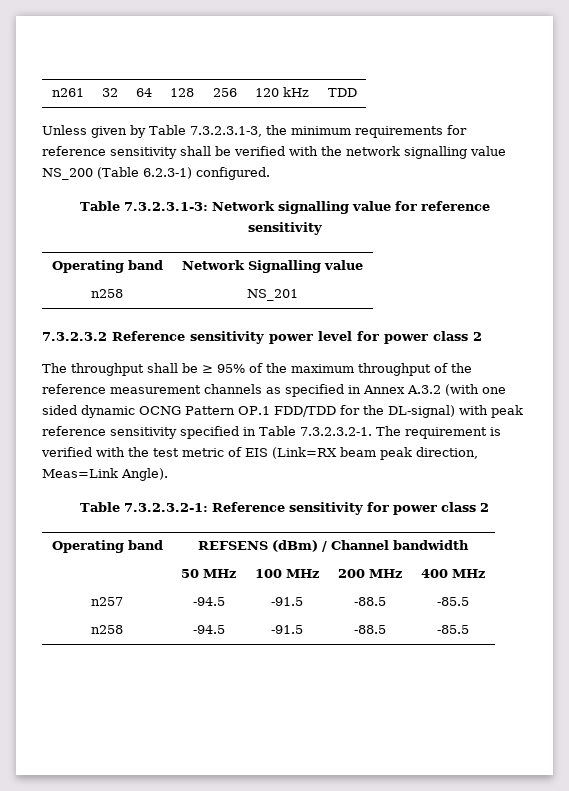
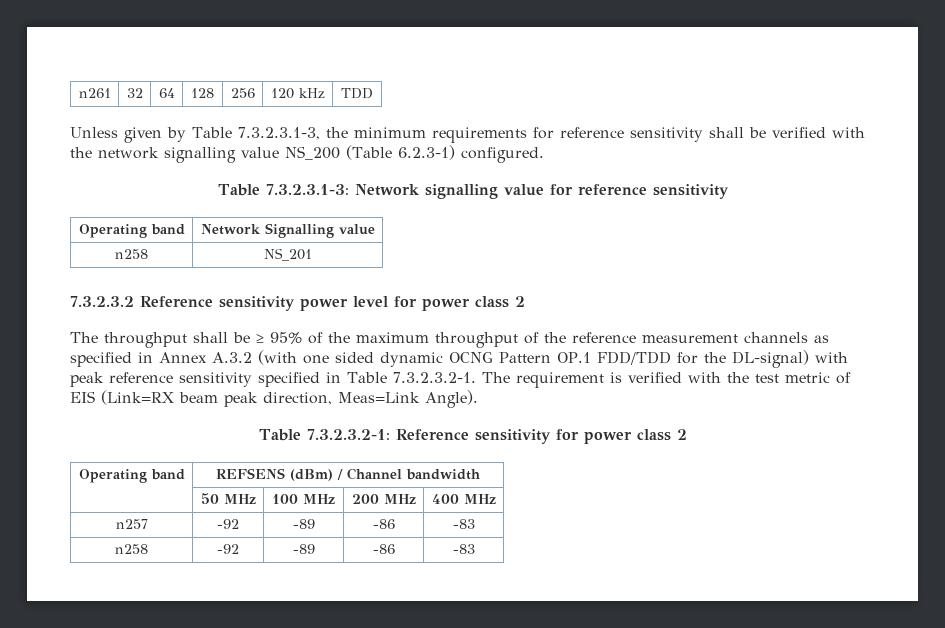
- n257 | -94.5 | -91.5 | -88.5 | -85.5
- n258 | -94.5 | -91.5 | -88.5 | -85.5
+ n257 | -92 | -89 | -86 | -83
+ n258 | -92 | -89 | -86 | -83

